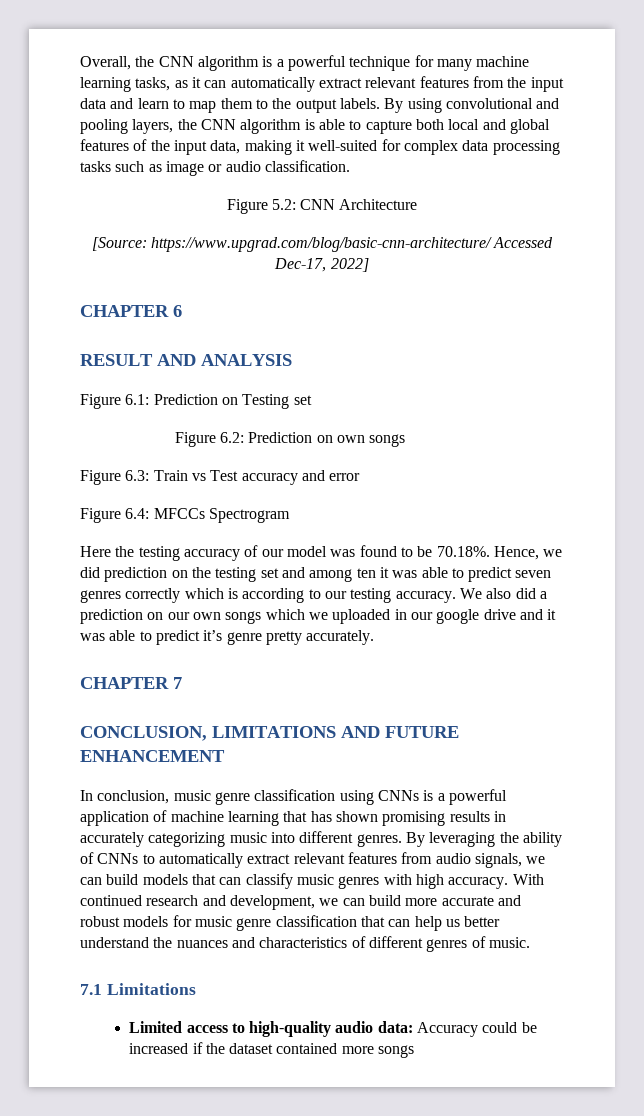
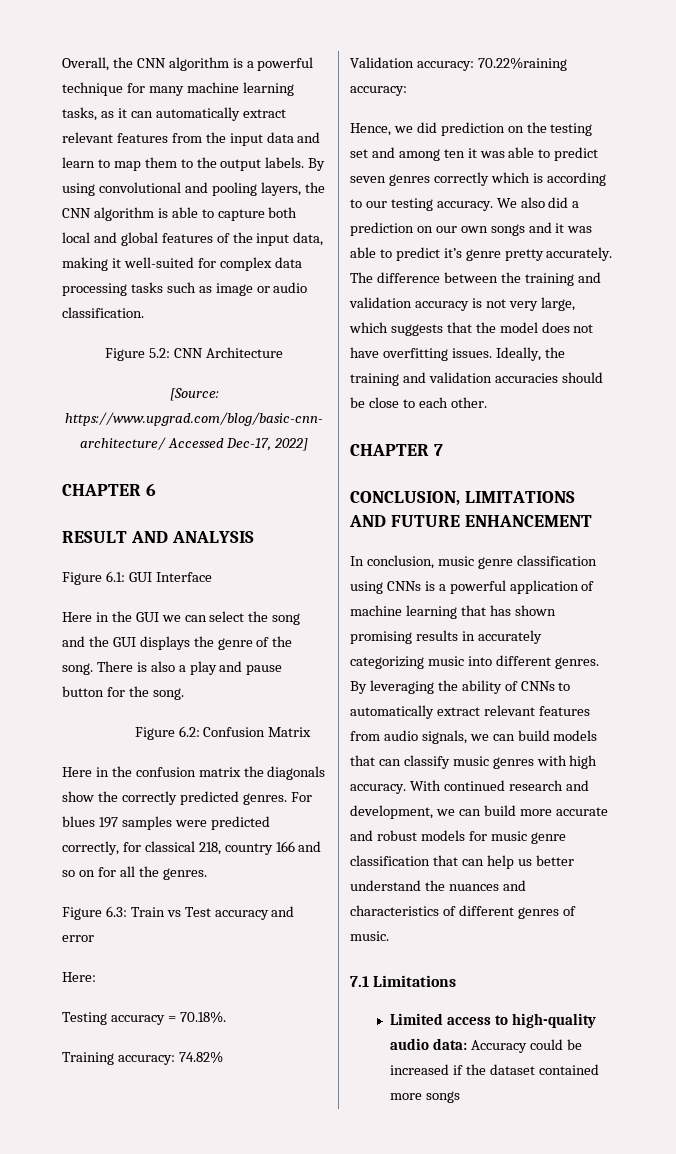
- Figure 6.1: Prediction on Testing set
- Figure 6.2: Prediction on own songs
+ Figure 6.1: GUI Interface
+ Here in the GUI we can select the song and the GUI displays the genre of the song. There is also a play and pause button for the song.
+ Figure 6.2: Confusion Matrix
+ Here in the confusion matrix the diagonals show the correctly predicted genres. For blues 197 samples were predicted correctly, for classical 218, country 166 and so on for all the genres.
- Figure 6.4: MFCCs Spectrogram
- Here the testing accuracy of our model was found to be 70.18%. Hence, we did prediction on the testing set and among ten it was able to predict seven genres correctly which is according to our testing accuracy.
+ Here:
+ Testing accuracy = 70.18%.
+ Training accuracy: 74.82%
+ Validation accuracy: 70.22%raining accuracy:
+ Hence, we did prediction on the testing set and among ten it was able to predict seven genres correctly which is according to our testing accuracy.
- We also did a prediction on our own songs which we uploaded in our google drive and it was able to predict it’s genre pretty accurately.
+ We also did a prediction on our own songs and it was able to predict it’s genre pretty accurately. The difference between the training and validation accuracy is not very large, which suggests that the model does not have overfitting issues. Ideally, the training and validation accuracies should be close to each other.

